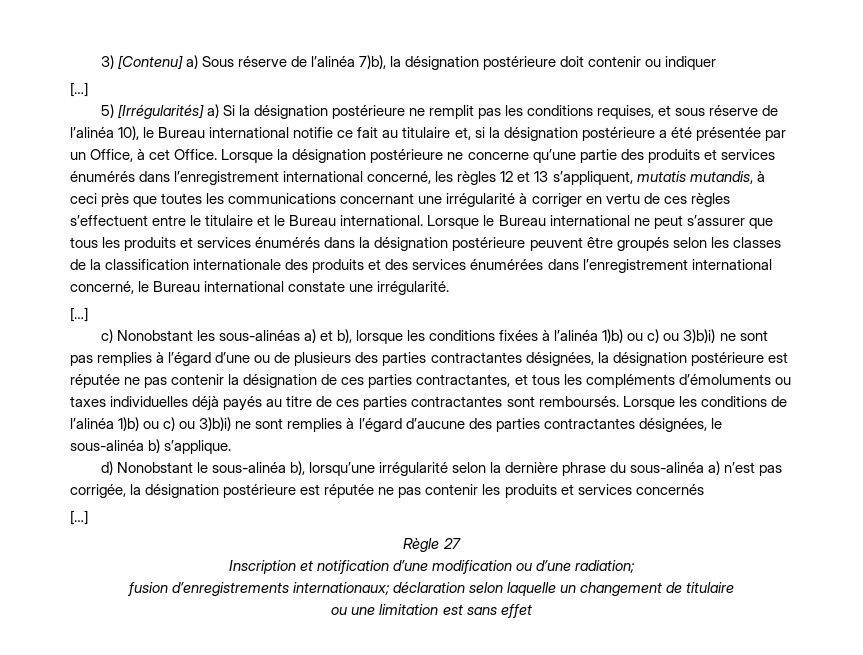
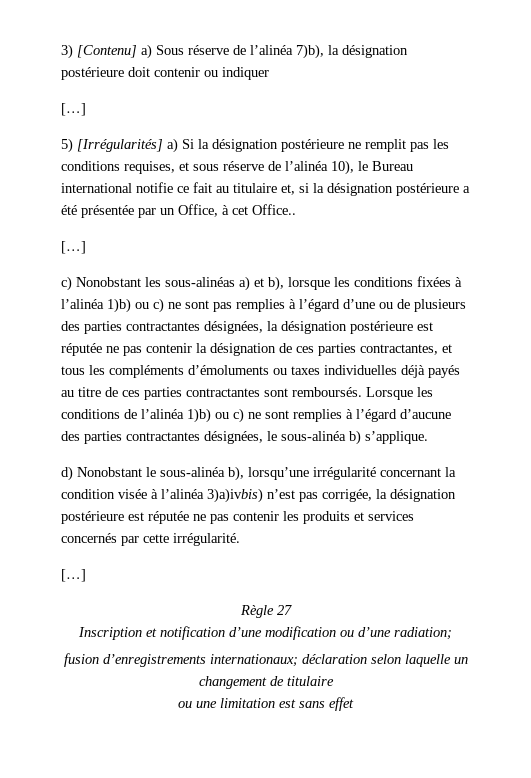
- 5) [Irrégularités] a) Si la désignation postérieure ne remplit pas les conditions requises, et sous réserve de l’alinéa 10), le Bureau international notifie ce fait au titulaire et, si la désignation postérieure a été présentée par un Office, à cet Office. Lorsque la désignation postérieure ne concerne qu’une partie des produits et services énumérés dans l’enregistrement international concerné, les règles 12 et 13 s’appliquent, mutatis mutandis, à ceci près que toutes les communications concernant une irrégularité à corriger en vertu de ces règles s’effectuent entre le titulaire et le Bureau international. Lorsque le Bureau international ne peut s’assurer que tous les produits et services énumérés dans la désignation postérieure peuvent être groupés selon les classes de la classification internationale des produits et des services énumérées dans l’enregistrement international concerné, le Bureau international constate une irrégularité.
+ 5) [Irrégularités] a) Si la désignation postérieure ne remplit pas les conditions requises, et sous réserve de l’alinéa 10), le Bureau international notifie ce fait au titulaire et, si la désignation postérieure a été présentée par un Office, à cet Office..
- c) Nonobstant les sous-alinéas a) et b), lorsque les conditions fixées à l’alinéa 1)b) ou c) ou 3)b)i) ne sont pas remplies à l’égard d’une ou de plusieurs des parties contractantes désignées, la désignation postérieure est réputée ne pas contenir la désignation de ces parties contractantes, et tous les compléments d’émoluments ou taxes individuelles déjà payés au titre de ces parties contractantes sont remboursés.
+ c) Nonobstant les sous-alinéas a) et b), lorsque les conditions fixées à l’alinéa 1)b) ou c) ne sont pas remplies à l’égard d’une ou de plusieurs des parties contractantes désignées, la désignation postérieure est réputée ne pas contenir la désignation de ces parties contractantes, et tous les compléments d’émoluments ou taxes individuelles déjà payés au titre de ces parties contractantes sont remboursés.
- Lorsque les conditions de l’alinéa 1)b) ou c) ou 3)b)i) ne sont remplies à l’égard d’aucune des parties contractantes désignées, le sous-alinéa b) s’applique.
+ Lorsque les conditions de l’alinéa 1)b) ou c) ne sont remplies à l’égard d’aucune des parties contractantes désignées, le sous-alinéa b) s’applique.
- d) Nonobstant le sous-alinéa b), lorsqu’une irrégularité selon la dernière phrase du sous-alinéa a) n’est pas corrigée, la désignation postérieure est réputée ne pas contenir les produits et services concernés
+ d) Nonobstant le sous-alinéa b), lorsqu’une irrégularité concernant la condition visée à l’alinéa 3)a)ivbis) n’est pas corrigée, la désignation postérieure est réputée ne pas contenir les produits et services concernés par cette irrégularité.

